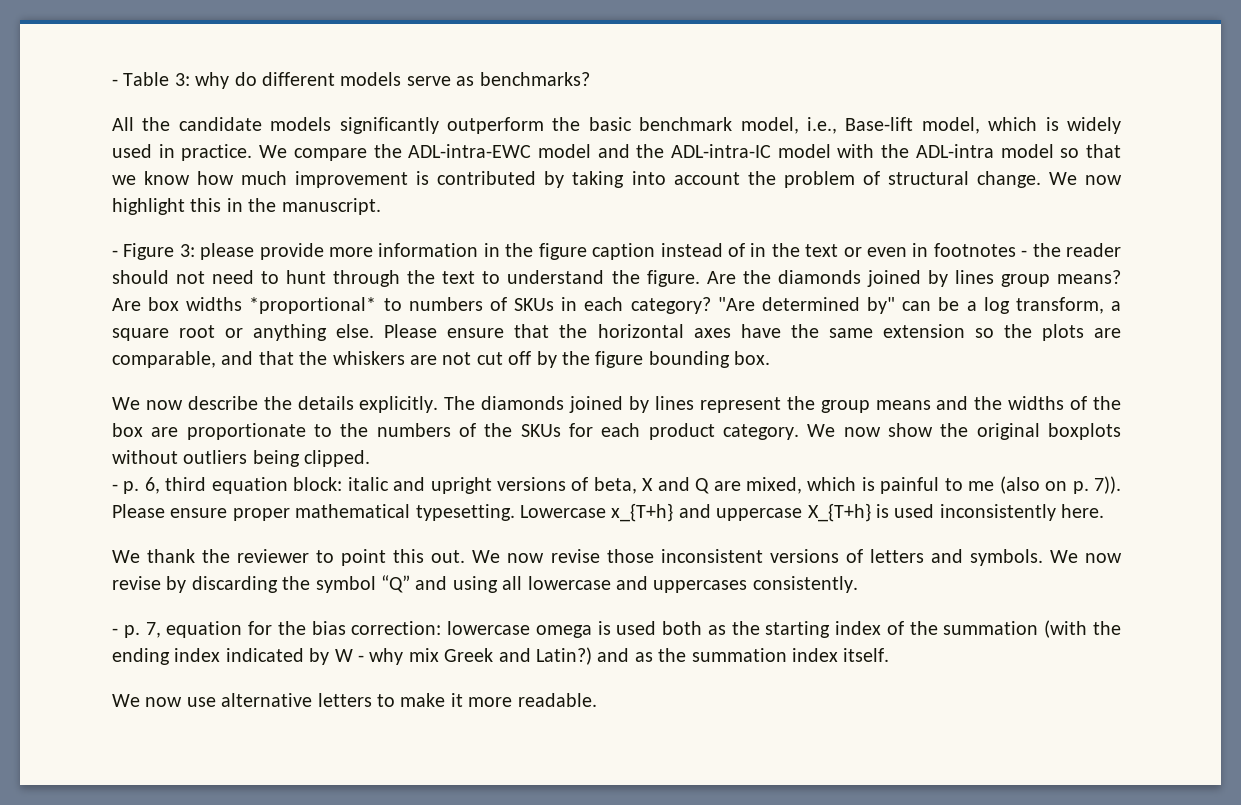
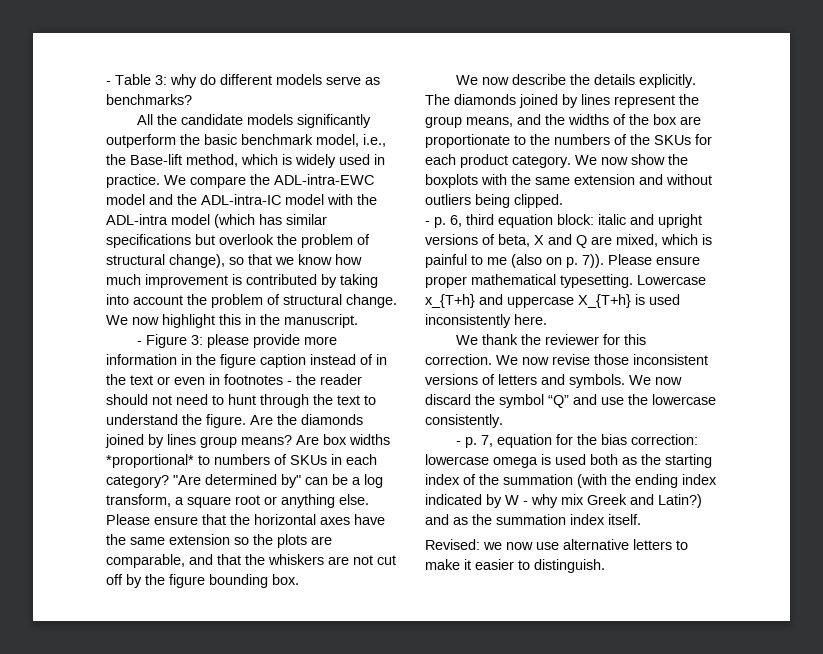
- All the candidate models significantly outperform the basic benchmark model, i.e., Base-lift model, which is widely used in practice.
+ All the candidate models significantly outperform the basic benchmark model, i.e., the Base-lift method, which is widely used in practice.
- We compare the ADL-intra-EWC model and the ADL-intra-IC model with the ADL-intra model so that we know how much improvement is contributed by taking into account the problem of structural change.
+ We compare the ADL-intra-EWC model and the ADL-intra-IC model with the ADL-intra model (which has similar specifications but overlook the problem of structural change), so that we know how much improvement is contributed by taking into account the problem of structural change.
- The diamonds joined by lines represent the group means and the widths of the box are proportionate to the numbers of the SKUs for each product category.
+ The diamonds joined by lines represent the group means, and the widths of the box are proportionate to the numbers of the SKUs for each product category.
- We now show the original boxplots without outliers being clipped.
+ We now show the boxplots with the same extension and without outliers being clipped.
- We thank the reviewer to point this out.
+ We thank the reviewer for this correction.
- We now revise by discarding the symbol “Q” and using all lowercase and uppercases consistently.
+ We now discard the symbol “Q” and use the lowercase consistently.
- We now use alternative letters to make it more readable.
+ Revised: we now use alternative letters to make it easier to distinguish.

